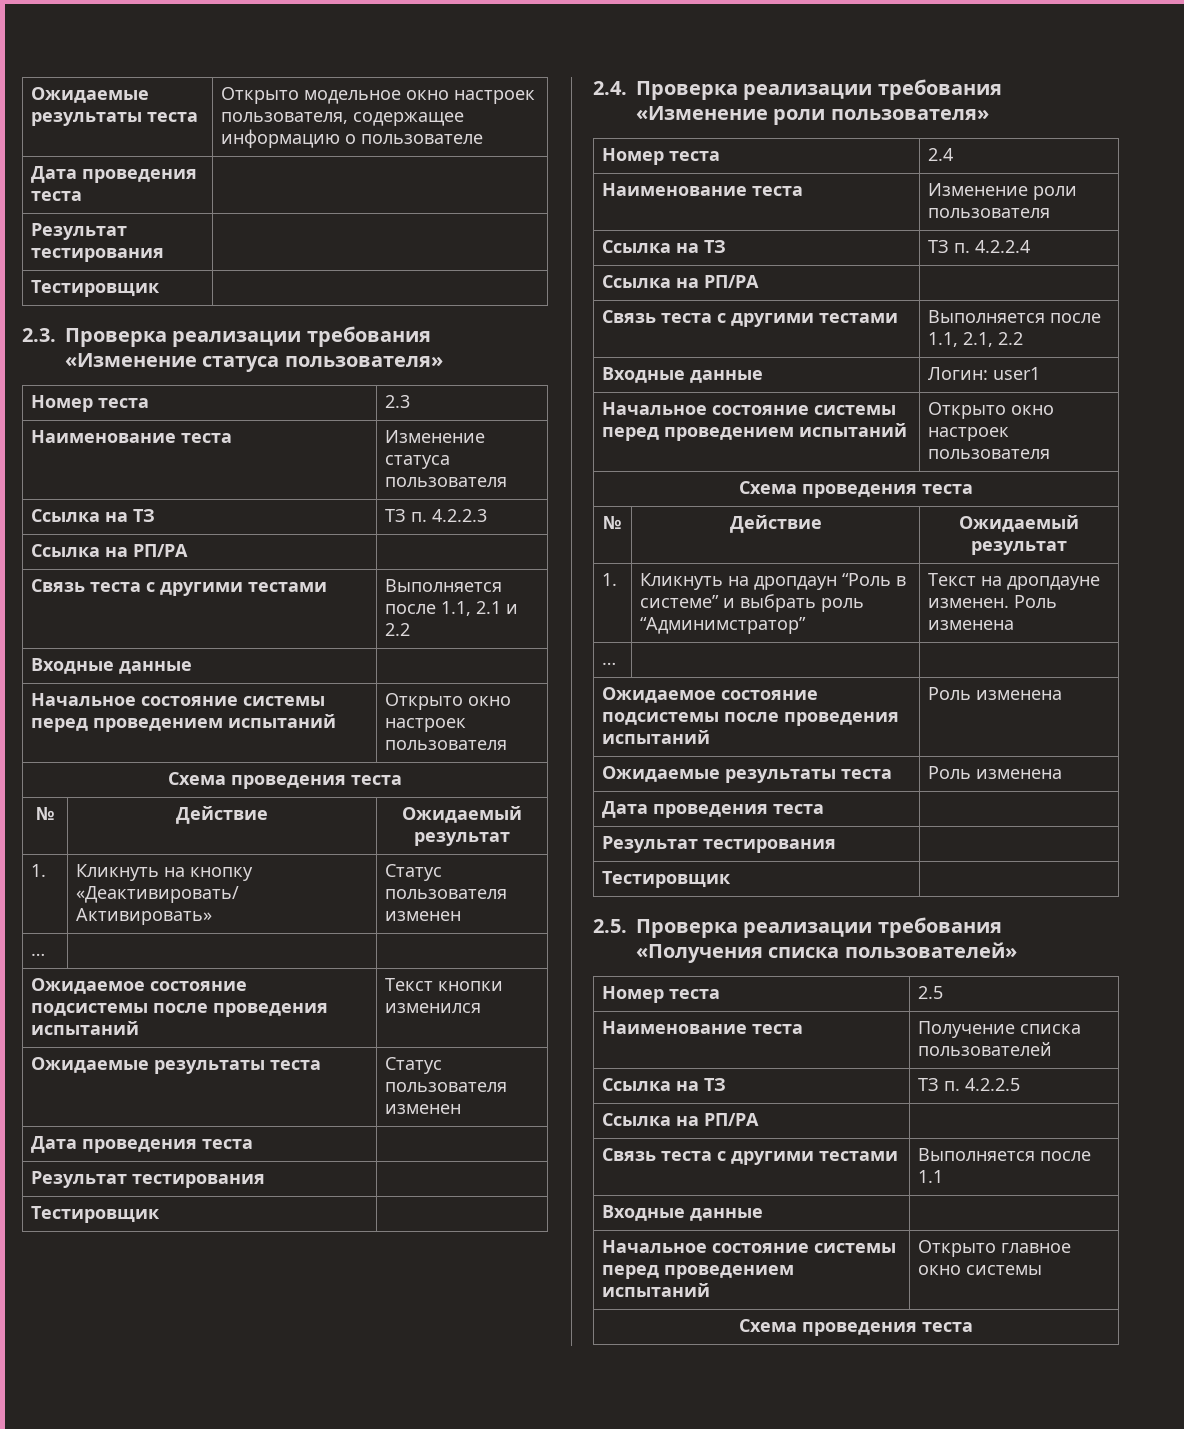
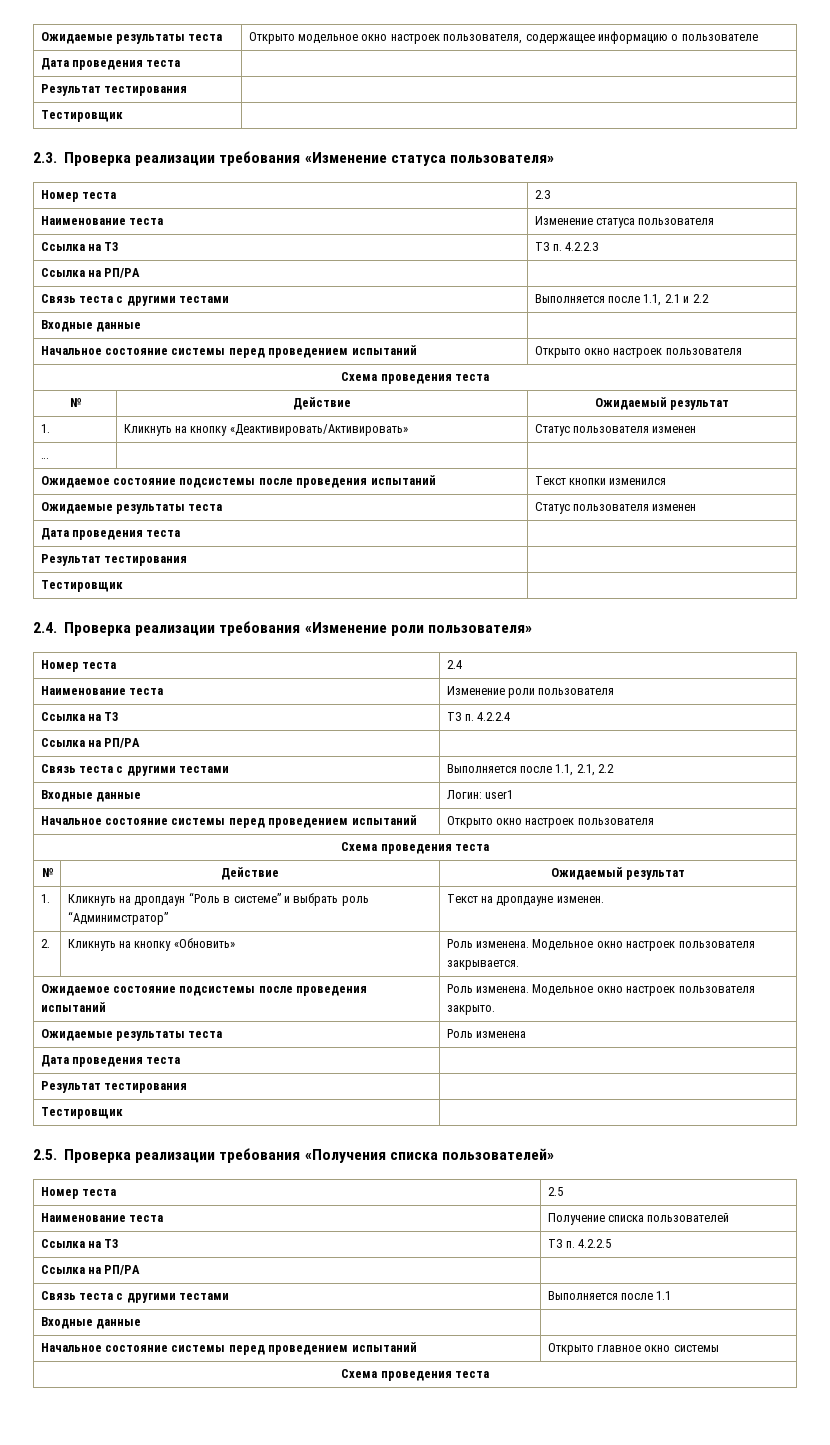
- 1. | Кликнуть на дропдаун “Роль в системе” и выбрать роль “Админимстратор” | Текст на дропдауне изменен. Роль изменена
- … | |
+ 1. | Кликнуть на дропдаун “Роль в системе” и выбрать роль “Админимстратор” | Текст на дропдауне изменен.
+ 2. | Кликнуть на кнопку «Обновить» | Роль изменена. Модельное окно настроек пользователя закрывается.
- Ожидаемое состояние подсистемы после проведения испытаний | Роль изменена
+ Ожидаемое состояние подсистемы после проведения испытаний | Роль изменена. Модельное окно настроек пользователя закрыто.

